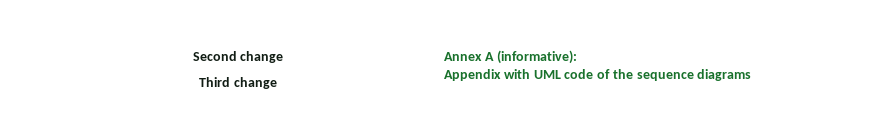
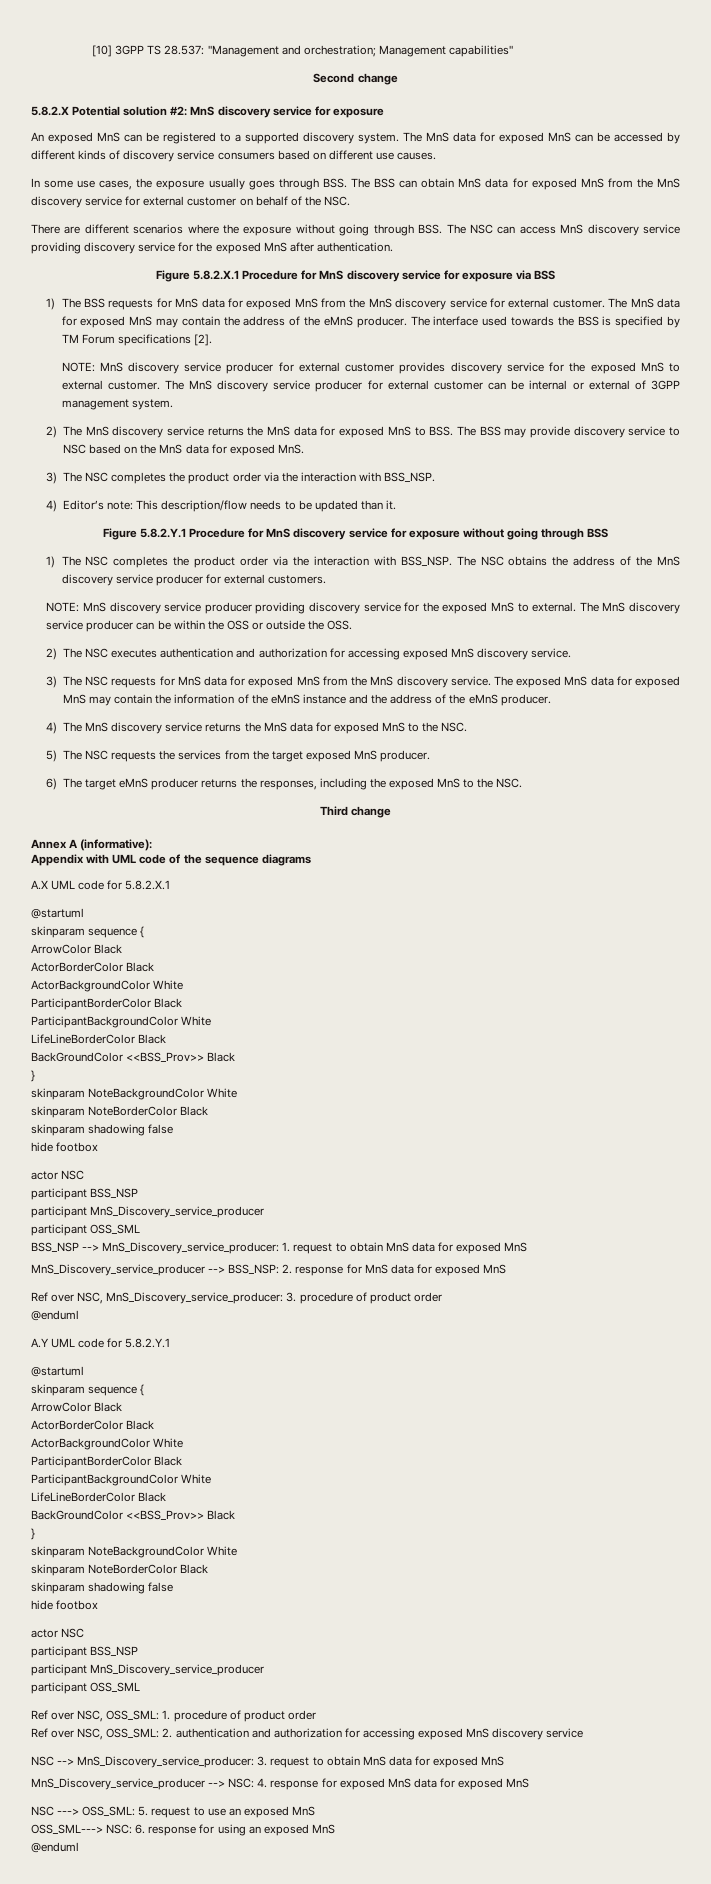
+ [10] 3GPP TS 28.537: "Management and orchestration; Management capabilities"
  Second change
+ 5.8.2.X Potential solution #2: MnS discovery service for exposure
+ An exposed MnS can be registered to a supported discovery system. The MnS data for exposed MnS can be accessed by different kinds of discovery service consumers based on different use causes.
+ In some use cases, the exposure usually goes through BSS. The BSS can obtain MnS data for exposed MnS from the MnS discovery service for external customer on behalf of the NSC.
+ There are different scenarios where the exposure without going through BSS. The NSC can access MnS discovery service providing discovery service for the exposed MnS after authentication.
+ Figure 5.8.2.X.1 Procedure for MnS discovery service for exposure via BSS
+ 1) The BSS requests for MnS data for exposed MnS from the MnS discovery service for external customer. The MnS data for exposed MnS may contain the address of the eMnS producer. The interface used towards the BSS is specified by TM Forum specifications [2].
+ NOTE: MnS discovery service producer for external customer provides discovery service for the exposed MnS to external customer. The MnS discovery service producer for external customer can be internal or external of 3GPP management system.
+ 2) The MnS discovery service returns the MnS data for exposed MnS to BSS. The BSS may provide discovery service to NSC based on the MnS data for exposed MnS.
+ 3) The NSC completes the product order via the interaction with BSS_NSP.
+ 4) Editor’s note: This description/flow needs to be updated than it.
+ Figure 5.8.2.Y.1 Procedure for MnS discovery service for exposure without going through BSS
+ 1) The NSC completes the product order via the interaction with BSS_NSP. The NSC obtains the address of the MnS discovery service producer for external customers.
+ NOTE: MnS discovery service producer providing discovery service for the exposed MnS to external. The MnS discovery service producer can be within the OSS or outside the OSS.
+ 2) The NSC executes authentication and authorization for accessing exposed MnS discovery service.
+ 3) The NSC requests for MnS data for exposed MnS from the MnS discovery service. The exposed MnS data for exposed MnS may contain the information of the eMnS instance and the address of the eMnS producer.
+ 4) The MnS discovery service returns the MnS data for exposed MnS to the NSC.
+ 5) The NSC requests the services from the target exposed MnS producer.
+ 6) The target eMnS producer returns the responses, including the exposed MnS to the NSC.
+ A.X UML code for 5.8.2.X.1
+ @startuml
+ skinparam sequence {
+ ArrowColor Black
+ ActorBorderColor Black
+ ActorBackgroundColor White
+ ParticipantBorderColor Black
+ ParticipantBackgroundColor White
+ LifeLineBorderColor Black
+ BackGroundColor <<BSS_Prov>> Black
+ }
+ skinparam NoteBackgroundColor White
+ skinparam NoteBorderColor Black
+ skinparam shadowing false
+ hide footbox
+ actor NSC
+ participant BSS_NSP
+ participant MnS_Discovery_service_producer
+ participant OSS_SML
+ BSS_NSP --> MnS_Discovery_service_producer: 1. request to obtain MnS data for exposed MnS
+ MnS_Discovery_service_producer --> BSS_NSP: 2. response for MnS data for exposed MnS
+ Ref over NSC, MnS_Discovery_service_producer: 3. procedure of product order
+ @enduml
+ A.Y UML code for 5.8.2.Y.1
+ @startuml
+ skinparam sequence {
+ ArrowColor Black
+ ActorBorderColor Black
+ ActorBackgroundColor White
+ ParticipantBorderColor Black
+ ParticipantBackgroundColor White
+ LifeLineBorderColor Black
+ BackGroundColor <<BSS_Prov>> Black
+ }
+ skinparam NoteBackgroundColor White
+ skinparam NoteBorderColor Black
+ skinparam shadowing false
+ hide footbox
+ actor NSC
+ participant BSS_NSP
+ participant MnS_Discovery_service_producer
+ participant OSS_SML
+ Ref over NSC, OSS_SML: 1. procedure of product order
+ Ref over NSC, OSS_SML: 2. authentication and authorization for accessing exposed MnS discovery service
+ NSC --> MnS_Discovery_service_producer: 3. request to obtain MnS data for exposed MnS
+ MnS_Discovery_service_producer --> NSC: 4. response for exposed MnS data for exposed MnS
+ NSC ---> OSS_SML: 5. request to use an exposed MnS
+ OSS_SML---> NSC: 6. response for using an exposed MnS
+ @enduml

